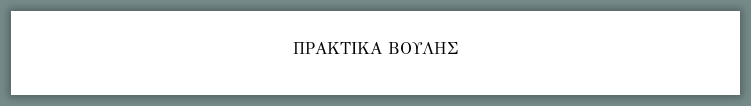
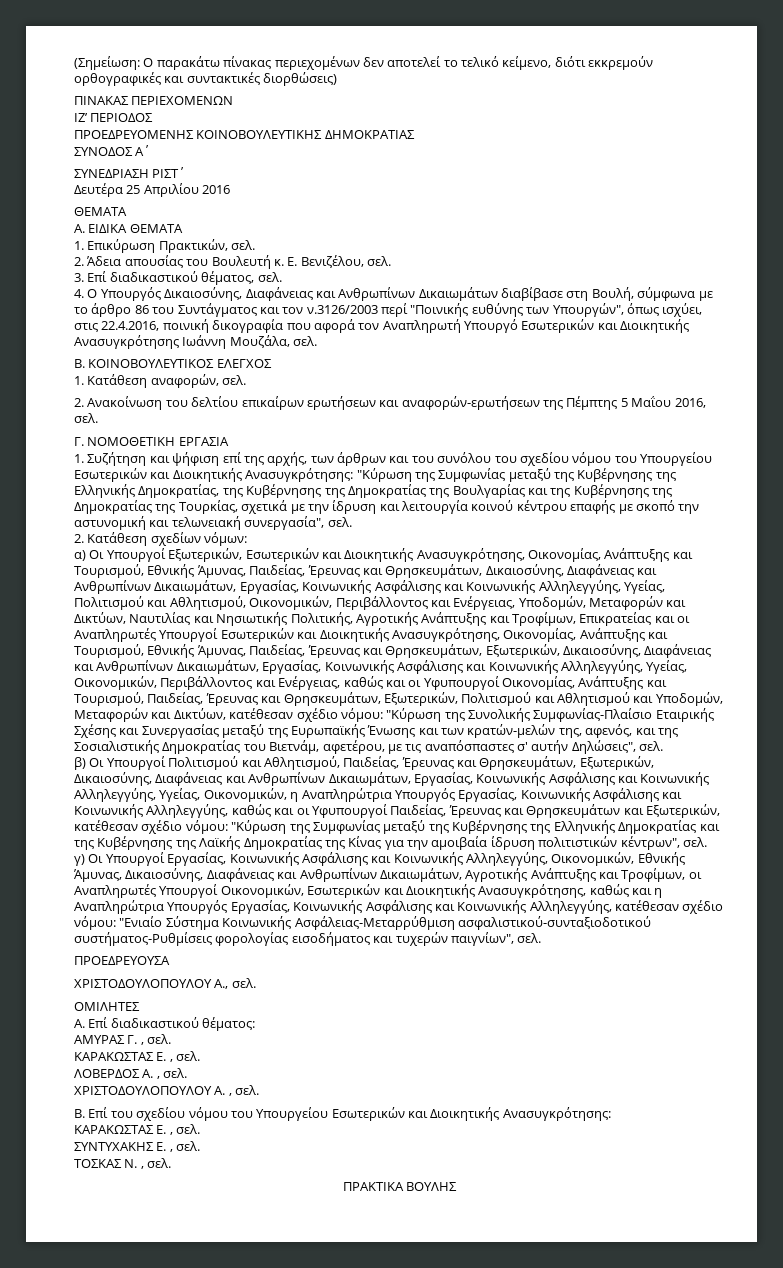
+ (Σημείωση: Ο παρακάτω πίνακας περιεχομένων δεν αποτελεί το τελικό κείμενο, διότι εκκρεμούν ορθογραφικές και συντακτικές διορθώσεις)
+ ΠΙΝΑΚΑΣ ΠΕΡΙΕΧΟΜΕΝΩΝ
+ ΙΖ’ ΠΕΡΙΟΔΟΣ
+ ΠΡΟΕΔΡΕΥΟΜΕΝΗΣ ΚΟΙΝΟΒΟΥΛΕΥΤΙΚΗΣ ΔΗΜΟΚΡΑΤΙΑΣ
+ ΣΥΝΟΔΟΣ Α΄
+ ΣΥΝΕΔΡΙΑΣΗ ΡΙΣΤ΄
+ Δευτέρα 25 Απριλίου 2016
+ ΘΕΜΑΤΑ
+ Α. ΕΙΔΙΚΑ ΘΕΜΑΤΑ
+ 1. Επικύρωση Πρακτικών, σελ.
+ 2. Άδεια απουσίας του Βουλευτή κ. Ε. Βενιζέλου, σελ.
+ 3. Επί διαδικαστικού θέματος, σελ.
+ 4. Ο Υπουργός Δικαιοσύνης, Διαφάνειας και Ανθρωπίνων Δικαιωμάτων διαβίβασε στη Βουλή, σύμφωνα με το άρθρο 86 του Συντάγματος και τον ν.3126/2003 περί "Ποινικής ευθύνης των Υπουργών", όπως ισχύει, στις 22.4.2016, ποινική δικογραφία που αφορά τον Αναπληρωτή Υπουργό Εσωτερικών και Διοικητικής Ανασυγκρότησης Ιωάννη Μουζάλα, σελ.
+ Β. ΚΟΙΝΟΒΟΥΛΕΥΤΙΚΟΣ ΕΛΕΓΧΟΣ
+ 1. Κατάθεση αναφορών, σελ.
+ 2. Ανακοίνωση του δελτίου επικαίρων ερωτήσεων και αναφορών-ερωτήσεων της Πέμπτης 5 Μαΐου 2016, σελ.
+ Γ. ΝΟΜΟΘΕΤΙΚΗ ΕΡΓΑΣΙΑ
+ 1. Συζήτηση και ψήφιση επί της αρχής, των άρθρων και του συνόλου του σχεδίου νόμου του Υπουργείου Εσωτερικών και Διοικητικής Ανασυγκρότησης: "Κύρωση της Συμφωνίας μεταξύ της Κυβέρνησης της Ελληνικής Δημοκρατίας, της Κυβέρνησης της Δημοκρατίας της Βουλγαρίας και της Κυβέρνησης της Δημοκρατίας της Τουρκίας, σχετικά με την ίδρυση και λειτουργία κοινού κέντρου επαφής με σκοπό την αστυνομική και τελωνειακή συνεργασία", σελ.
+ 2. Κατάθεση σχεδίων νόμων:
+ α) Οι Υπουργοί Εξωτερικών, Εσωτερικών και Διοικητικής Ανασυγκρότησης, Οικονομίας, Ανάπτυξης και Τουρισμού, Εθνικής Άμυνας, Παιδείας, Έρευνας και Θρησκευμάτων, Δικαιοσύνης, Διαφάνειας και Ανθρωπίνων Δικαιωμάτων, Εργασίας, Κοινωνικής Ασφάλισης και Κοινωνικής Αλληλεγγύης, Υγείας, Πολιτισμού και Αθλητισμού, Οικονομικών, Περιβάλλοντος και Ενέργειας, Υποδομών, Μεταφορών και Δικτύων, Ναυτιλίας και Νησιωτικής Πολιτικής, Αγροτικής Ανάπτυξης και Τροφίμων, Επικρατείας και οι Αναπληρωτές Υπουργοί Εσωτερικών και Διοικητικής Ανασυγκρότησης, Οικονομίας, Ανάπτυξης και Τουρισμού, Εθνικής Άμυνας, Παιδείας, Έρευνας και Θρησκευμάτων, Εξωτερικών, Δικαιοσύνης, Διαφάνειας και Ανθρωπίνων Δικαιωμάτων, Εργασίας, Κοινωνικής Ασφάλισης και Κοινωνικής Αλληλεγγύης, Υγείας, Οικονομικών, Περιβάλλοντος και Ενέργειας, καθώς και οι Υφυπουργοί Οικονομίας, Ανάπτυξης και Τουρισμού, Παιδείας, Έρευνας και Θρησκευμάτων, Εξωτερικών, Πολιτισμού και Αθλητισμού και Υποδομών, Μεταφορών και Δικτύων, κατέθεσαν σχέδιο νόμου: "Κύρωση της Συνολικής Συμφωνίας-Πλαίσιο Εταιρικής Σχέσης και Συνεργασίας μεταξύ της Ευρωπαϊκής Ένωσης και των κρατών-μελών της, αφενός, και της Σοσιαλιστικής Δημοκρατίας του Βιετνάμ, αφετέρου, με τις αναπόσπαστες σ' αυτήν Δηλώσεις", σελ.
+ β) Οι Υπουργοί Πολιτισμού και Αθλητισμού, Παιδείας, Έρευνας και Θρησκευμάτων, Εξωτερικών, Δικαιοσύνης, Διαφάνειας και Ανθρωπίνων Δικαιωμάτων, Εργασίας, Κοινωνικής Ασφάλισης και Κοινωνικής Αλληλεγγύης, Υγείας, Οικονομικών, η Αναπληρώτρια Υπουργός Εργασίας, Κοινωνικής Ασφάλισης και Κοινωνικής Αλληλεγγύης, καθώς και οι Υφυπουργοί Παιδείας, Έρευνας και Θρησκευμάτων και Εξωτερικών, κατέθεσαν σχέδιο νόμου: "Κύρωση της Συμφωνίας μεταξύ της Κυβέρνησης της Ελληνικής Δημοκρατίας και της Κυβέρνησης της Λαϊκής Δημοκρατίας της Κίνας για την αμοιβαία ίδρυση πολιτιστικών κέντρων", σελ.
+ γ) Οι Υπουργοί Εργασίας, Κοινωνικής Ασφάλισης και Κοινωνικής Αλληλεγγύης, Οικονομικών, Εθνικής Άμυνας, Δικαιοσύνης, Διαφάνειας και Ανθρωπίνων Δικαιωμάτων, Αγροτικής Ανάπτυξης και Τροφίμων, οι Αναπληρωτές Υπουργοί Οικονομικών, Εσωτερικών και Διοικητικής Ανασυγκρότησης, καθώς και η Αναπληρώτρια Υπουργός Εργασίας, Κοινωνικής Ασφάλισης και Κοινωνικής Αλληλεγγύης, κατέθεσαν σχέδιο νόμου: "Ενιαίο Σύστημα Κοινωνικής Ασφάλειας-Μεταρρύθμιση ασφαλιστικού-συνταξιοδοτικού συστήματος-Ρυθμίσεις φορολογίας εισοδήματος και τυχερών παιγνίων", σελ.
+ ΠΡΟΕΔΡΕΥΟΥΣΑ
+ ΧΡΙΣΤΟΔΟΥΛΟΠΟΥΛΟΥ Α., σελ.
+ ΟΜΙΛΗΤΕΣ
+ Α. Επί διαδικαστικού θέματος:
+ ΑΜΥΡΑΣ Γ. , σελ.
+ ΚΑΡΑΚΩΣΤΑΣ Ε. , σελ.
+ ΛΟΒΕΡΔΟΣ Α. , σελ.
+ ΧΡΙΣΤΟΔΟΥΛΟΠΟΥΛΟΥ Α. , σελ.
+ Β. Επί του σχεδίου νόμου του Υπουργείου Εσωτερικών και Διοικητικής Ανασυγκρότησης:
+ ΚΑΡΑΚΩΣΤΑΣ Ε. , σελ.
+ ΣΥΝΤΥΧΑΚΗΣ Ε. , σελ.
+ ΤΟΣΚΑΣ Ν. , σελ.

